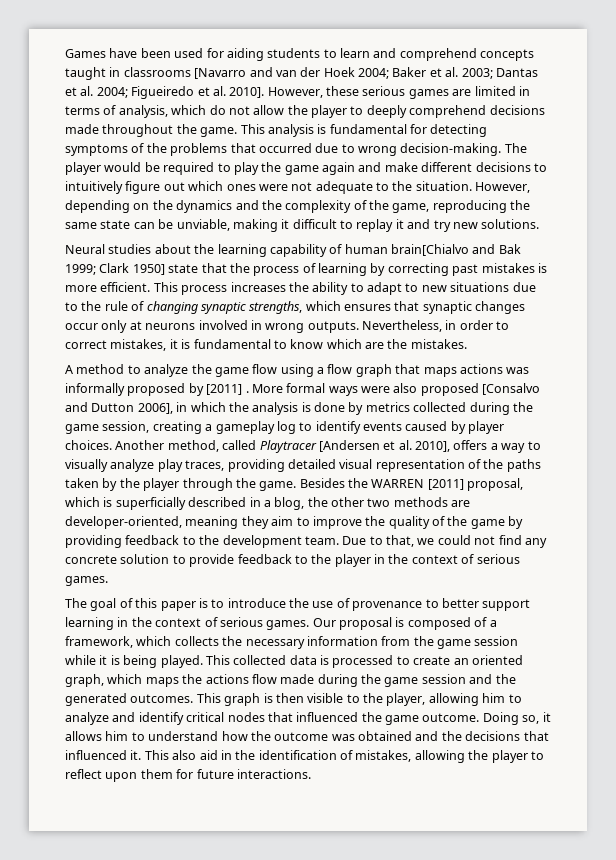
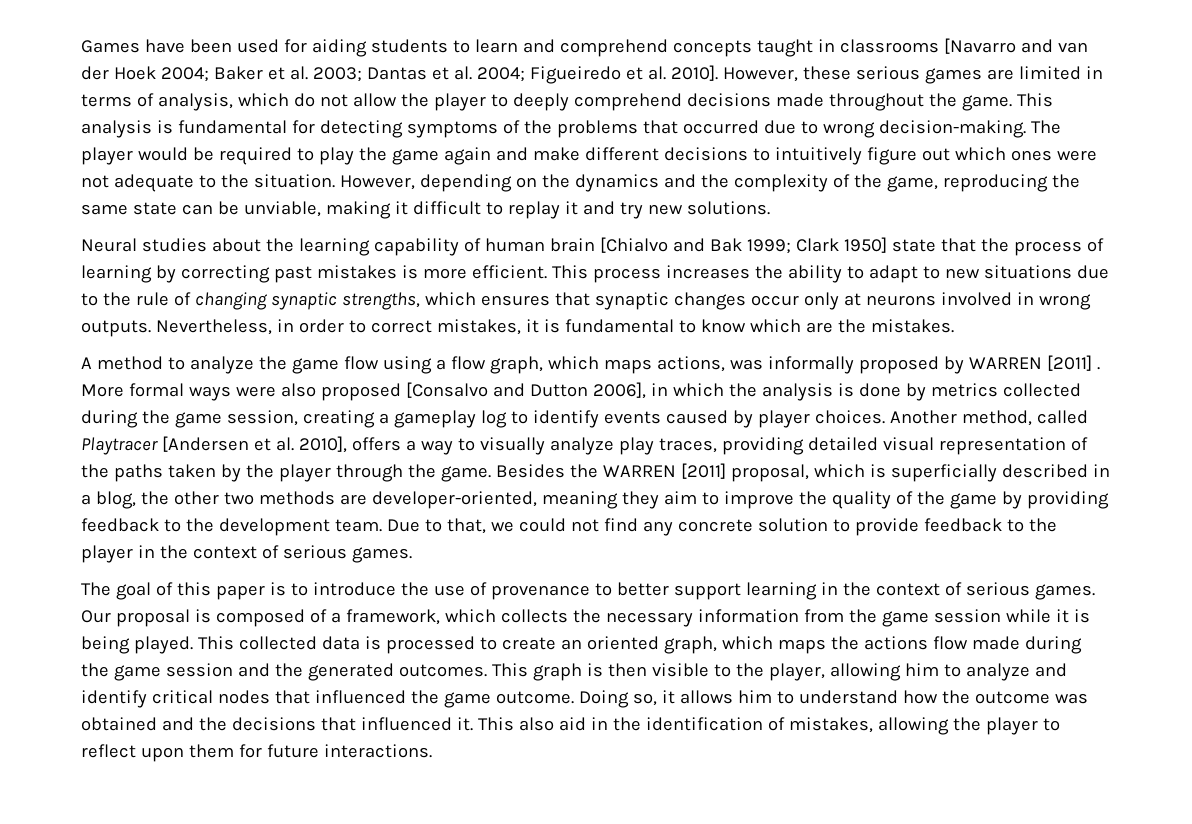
- Neural studies about the learning capability of human brain[Chialvo and Bak 1999; Clark 1950] state that the process of learning by correcting past mistakes is more efficient.
+ Neural studies about the learning capability of human brain [Chialvo and Bak 1999; Clark 1950] state that the process of learning by correcting past mistakes is more efficient.
- A method to analyze the game flow using a flow graph that maps actions was informally proposed by [2011] .
+ A method to analyze the game flow using a flow graph, which maps actions, was informally proposed by WARREN [2011] .

